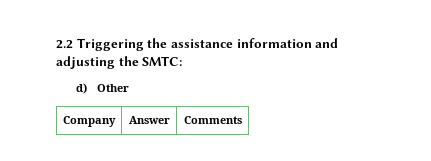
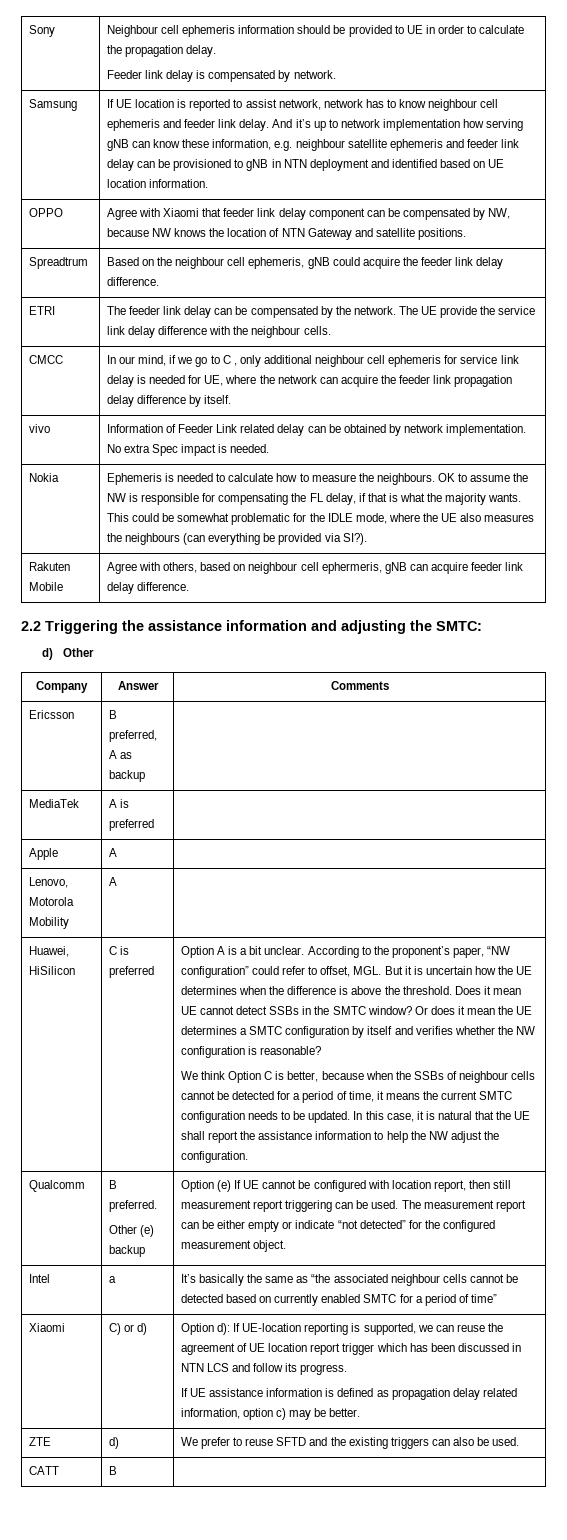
+ Sony | Neighbour cell ephemeris information should be provided to UE in order to calculate the propagation delay.
+ Feeder link delay is compensated by network.
+ Samsung | If UE location is reported to assist network, network has to know neighbour cell ephemeris and feeder link delay. And it’s up to network implementation how serving gNB can know these information, e.g. neighbour satellite ephemeris and feeder link delay can be provisioned to gNB in NTN deployment and identified based on UE location information.
+ OPPO | Agree with Xiaomi that feeder link delay component can be compensated by NW, because NW knows the location of NTN Gateway and satellite positions.
+ Spreadtrum | Based on the neighbour cell ephemeris, gNB could acquire the feeder link delay difference.
+ ETRI | The feeder link delay can be compensated by the network. The UE provide the service link delay difference with the neighbour cells.
+ CMCC | In our mind, if we go to C , only additional neighbour cell ephemeris for service link delay is needed for UE, where the network can acquire the feeder link propagation delay difference by itself.
+ vivo | Information of Feeder Link related delay can be obtained by network implementation. No extra Spec impact is needed.
+ Nokia | Ephemeris is needed to calculate how to measure the neighbours. OK to assume the NW is responsible for compensating the FL delay, if that is what the majority wants. This could be somewhat problematic for the IDLE mode, where the UE also measures the neighbours (can everything be provided via SI?).
+ Rakuten Mobile | Agree with others, based on neighbour cell ephermeris, gNB can acquire feeder link delay difference.
+ Ericsson | B preferred, A as backup |
+ MediaTek | A is preferred |
+ Apple | A |
+ Lenovo, Motorola Mobility | A |
+ Huawei, HiSilicon | C is preferred | Option A is a bit unclear. According to the proponent’s paper, “NW configuration” could refer to offset, MGL. But it is uncertain how the UE determines when the difference is above the threshold. Does it mean UE cannot detect SSBs in the SMTC window? Or does it mean the UE determines a SMTC configuration by itself and verifies whether the NW configuration is reasonable?
+ We think Option C is better, because when the SSBs of neighbour cells cannot be detected for a period of time, it means the current SMTC configuration needs to be updated. In this case, it is natural that the UE shall report the assistance information to help the NW adjust the configuration.
+ Qualcomm | B preferred.
+ Other (e) backup | Option (e) If UE cannot be configured with location report, then still measurement report triggering can be used. The measurement report can be either empty or indicate “not detected” for the configured measurement object.
+ Intel | a | It’s basically the same as “the associated neighbour cells cannot be detected based on currently enabled SMTC for a period of time”
+ Xiaomi | C) or d) | Option d): If UE-location reporting is supported, we can reuse the agreement of UE location report trigger which has been discussed in NTN LCS and follow its progress.
+ If UE assistance information is defined as propagation delay related information, option c) may be better.
+ ZTE | d) | We prefer to reuse SFTD and the existing triggers can also be used.
+ CATT | B |

